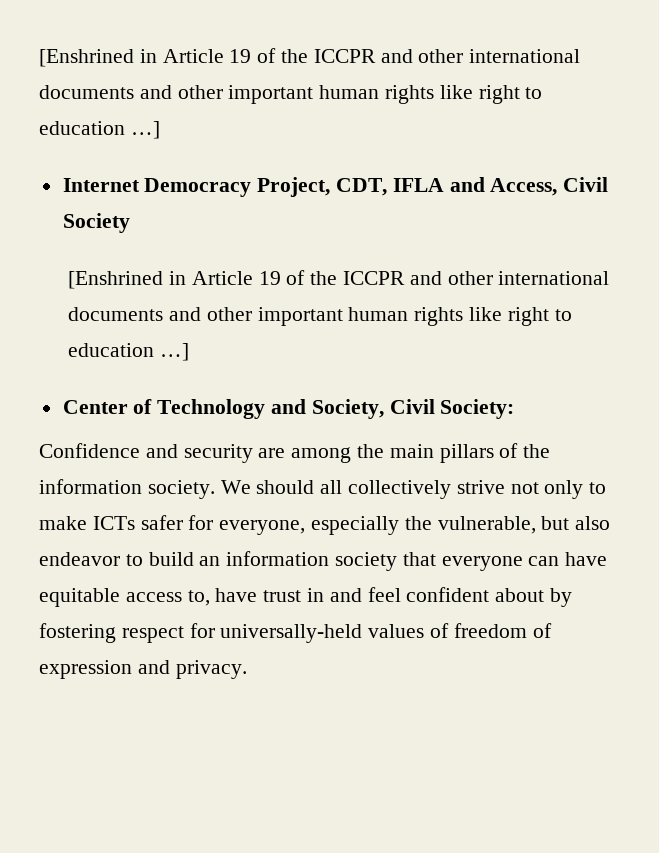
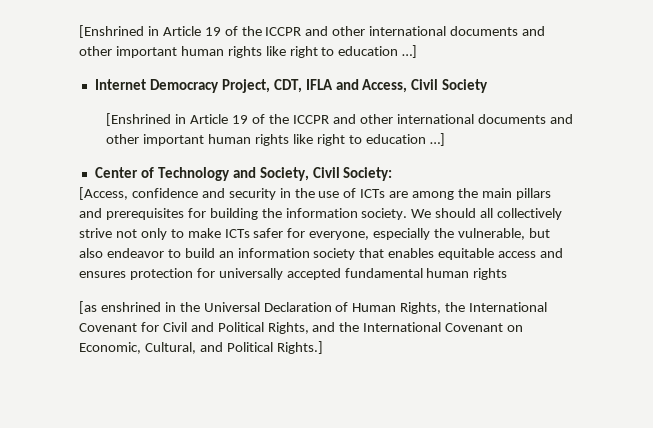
- Confidence and security are among the main pillars of the information society.
+ [Access, confidence and security in the use of ICTs are among the main pillars and prerequisites for building the information society.
- We should all collectively strive not only to make ICTs safer for everyone, especially the vulnerable, but also endeavor to build an information society that everyone can have equitable access to, have trust in and feel confident about by fostering respect for universally-held values of freedom of expression and privacy.
+ We should all collectively strive not only to make ICTs safer for everyone, especially the vulnerable, but also endeavor to build an information society that enables equitable access and ensures protection for universally accepted fundamental human rights
+ [as enshrined in the Universal Declaration of Human Rights, the International Covenant for Civil and Political Rights, and the International Covenant on Economic, Cultural, and Political Rights.]

